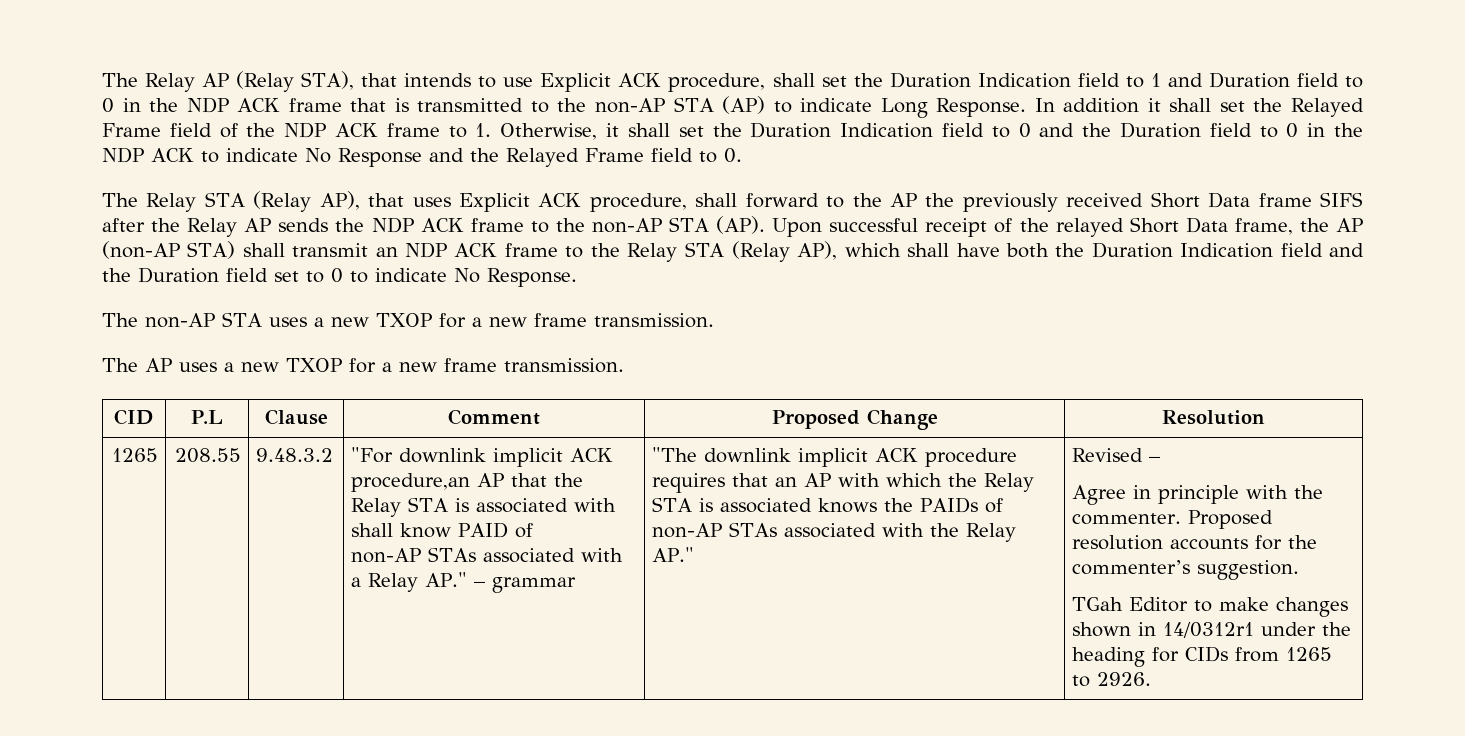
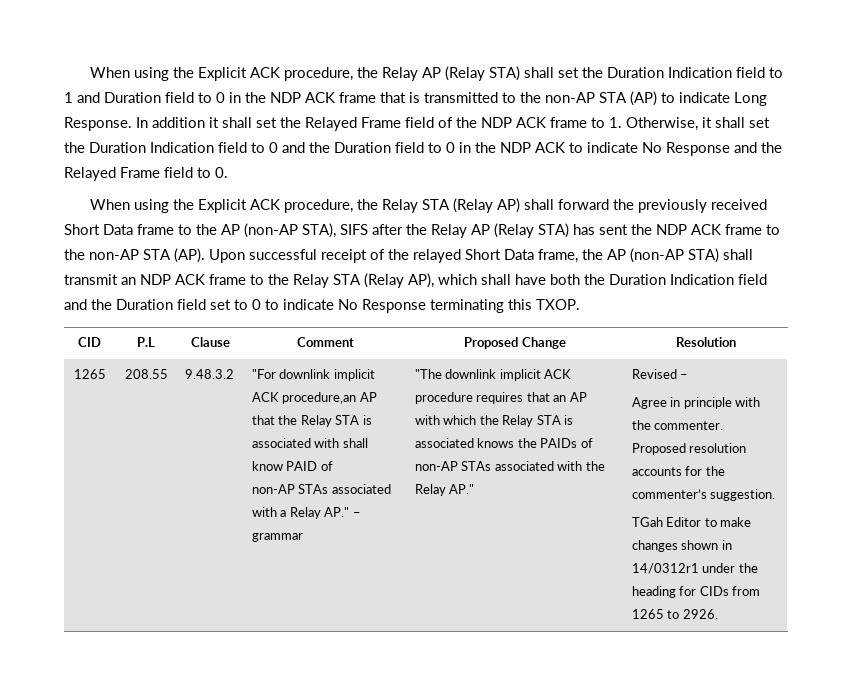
- The Relay AP (Relay STA), that intends to use Explicit ACK procedure, shall set the Duration Indication field to 1 and Duration field to 0 in the NDP ACK frame that is transmitted to the non-AP STA (AP) to indicate Long Response.
+ When using the Explicit ACK procedure, the Relay AP (Relay STA) shall set the Duration Indication field to 1 and Duration field to 0 in the NDP ACK frame that is transmitted to the non-AP STA (AP) to indicate Long Response.
- The Relay STA (Relay AP), that uses Explicit ACK procedure, shall forward to the AP the previously received Short Data frame SIFS after the Relay AP sends the NDP ACK frame to the non-AP STA (AP). Upon successful receipt of the relayed Short Data frame, the AP (non-AP STA) shall transmit an NDP ACK frame to the Relay STA (Relay AP), which shall have both the Duration Indication field and the Duration field set to 0 to indicate No Response.
- The non-AP STA uses a new TXOP for a new frame transmission.
- The AP uses a new TXOP for a new frame transmission.
+ When using the Explicit ACK procedure, the Relay STA (Relay AP) shall forward the previously received Short Data frame to the AP (non-AP STA), SIFS after the Relay AP (Relay STA) has sent the NDP ACK frame to the non-AP STA (AP). Upon successful receipt of the relayed Short Data frame, the AP (non-AP STA) shall transmit an NDP ACK frame to the Relay STA (Relay AP), which shall have both the Duration Indication field and the Duration field set to 0 to indicate No Response terminating this TXOP.

